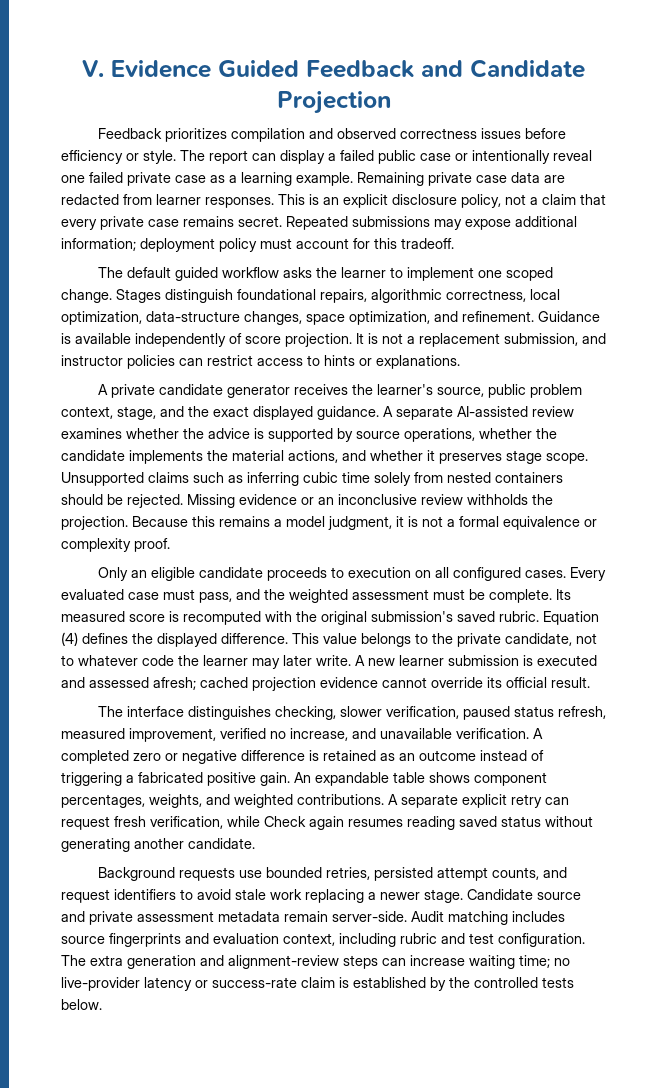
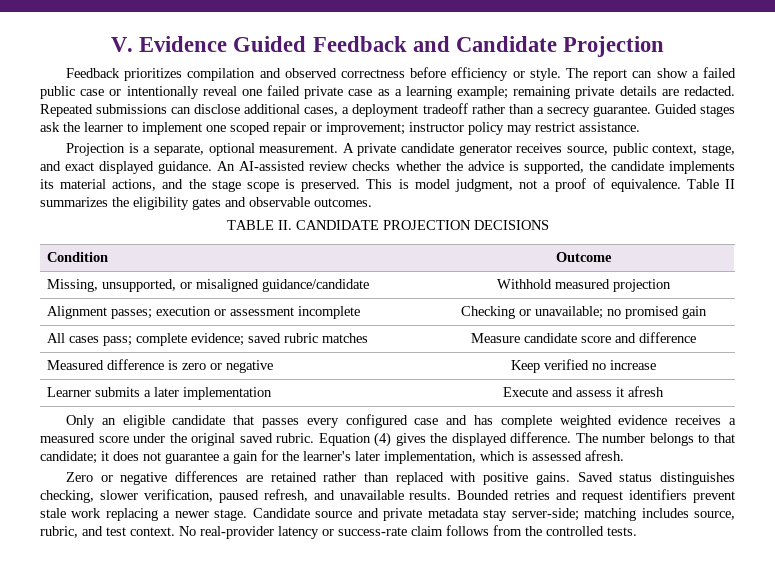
- Feedback prioritizes compilation and observed correctness issues before efficiency or style.
+ Feedback prioritizes compilation and observed correctness before efficiency or style.
- The report can display a failed public case or intentionally reveal one failed private case as a learning example. Remaining private case data are redacted from learner responses. This is an explicit disclosure policy, not a claim that every private case remains secret. Repeated submissions may expose additional information; deployment policy must account for this tradeoff.
- The default guided workflow asks the learner to implement one scoped change. Stages distinguish foundational repairs, algorithmic correctness, local optimization, data-structure changes, space optimization, and refinement. Guidance is available independently of score projection. It is not a replacement submission, and instructor policies can restrict access to hints or explanations.
- A private candidate generator receives the learner's source, public problem context, stage, and the exact displayed guidance.
+ The report can show a failed public case or intentionally reveal one failed private case as a learning example; remaining private details are redacted. Repeated submissions can disclose additional cases, a deployment tradeoff rather than a secrecy guarantee. Guided stages ask the learner to implement one scoped repair or improvement; instructor policy may restrict assistance.
+ Projection is a separate, optional measurement. A private candidate generator receives source, public context, stage, and exact displayed guidance.
- A separate AI-assisted review examines whether the advice is supported by source operations, whether the candidate implements the material actions, and whether it preserves stage scope. Unsupported claims such as inferring cubic time solely from nested containers should be rejected. Missing evidence or an inconclusive review withholds the projection. Because this remains a model judgment, it is not a formal equivalence or complexity proof.
- Only an eligible candidate proceeds to execution on all configured cases. Every evaluated case must pass, and the weighted assessment must be complete. Its measured score is recomputed with the original submission's saved rubric.
+ An AI-assisted review checks whether the advice is supported, the candidate implements its material actions, and the stage scope is preserved. This is model judgment, not a proof of equivalence. Table II summarizes the eligibility gates and observable outcomes.
+ TABLE II. CANDIDATE PROJECTION DECISIONS
+ Condition | Outcome
+ Missing, unsupported, or misaligned guidance/candidate | Withhold measured projection
+ Alignment passes; execution or assessment incomplete | Checking or unavailable; no promised gain
+ All cases pass; complete evidence; saved rubric matches | Measure candidate score and difference
+ Measured difference is zero or negative | Keep verified no increase
+ Learner submits a later implementation | Execute and assess it afresh
+ Only an eligible candidate that passes every configured case and has complete weighted evidence receives a measured score under the original saved rubric.
- Equation (4) defines the displayed difference.
+ Equation (4) gives the displayed difference.
- This value belongs to the private candidate, not to whatever code the learner may later write. A new learner submission is executed and assessed afresh; cached projection evidence cannot override its official result.
- The interface distinguishes checking, slower verification, paused status refresh, measured improvement, verified no increase, and unavailable verification. A completed zero or negative difference is retained as an outcome instead of triggering a fabricated positive gain. An expandable table shows component percentages, weights, and weighted contributions. A separate explicit retry can request fresh verification, while Check again resumes reading saved status without generating another candidate.
- Background requests use bounded retries, persisted attempt counts, and request identifiers to avoid stale work replacing a newer stage.
+ The number belongs to that candidate; it does not guarantee a gain for the learner's later implementation, which is assessed afresh.
+ Zero or negative differences are retained rather than replaced with positive gains. Saved status distinguishes checking, slower verification, paused refresh, and unavailable results. Bounded retries and request identifiers prevent stale work replacing a newer stage.
- Candidate source and private assessment metadata remain server-side. Audit matching includes source fingerprints and evaluation context, including rubric and test configuration. The extra generation and alignment-review steps can increase waiting time; no live-provider latency or success-rate claim is established by the controlled tests below.
+ Candidate source and private metadata stay server-side; matching includes source, rubric, and test context. No real-provider latency or success-rate claim follows from the controlled tests.

